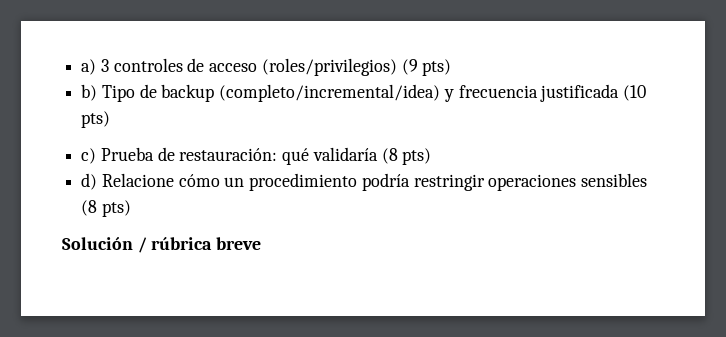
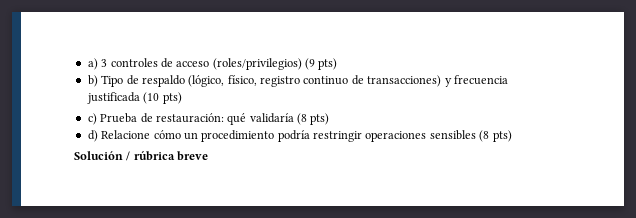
- b) Tipo de backup (completo/incremental/idea) y frecuencia justificada (10 pts)
+ b) Tipo de respaldo (lógico, físico, registro continuo de transacciones) y frecuencia justificada (10 pts)

